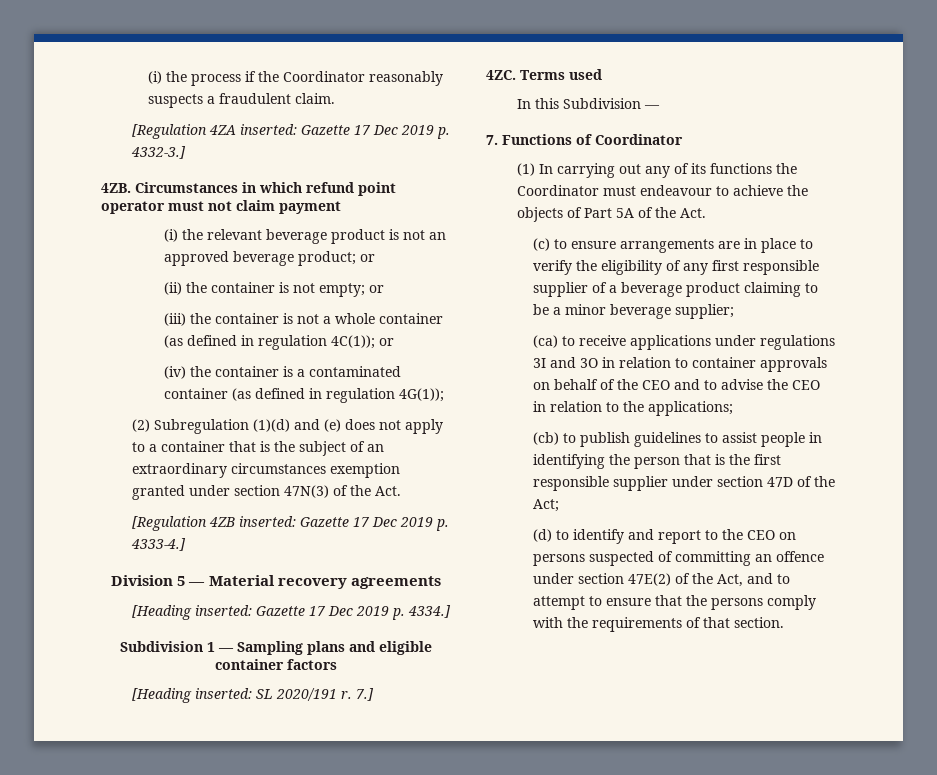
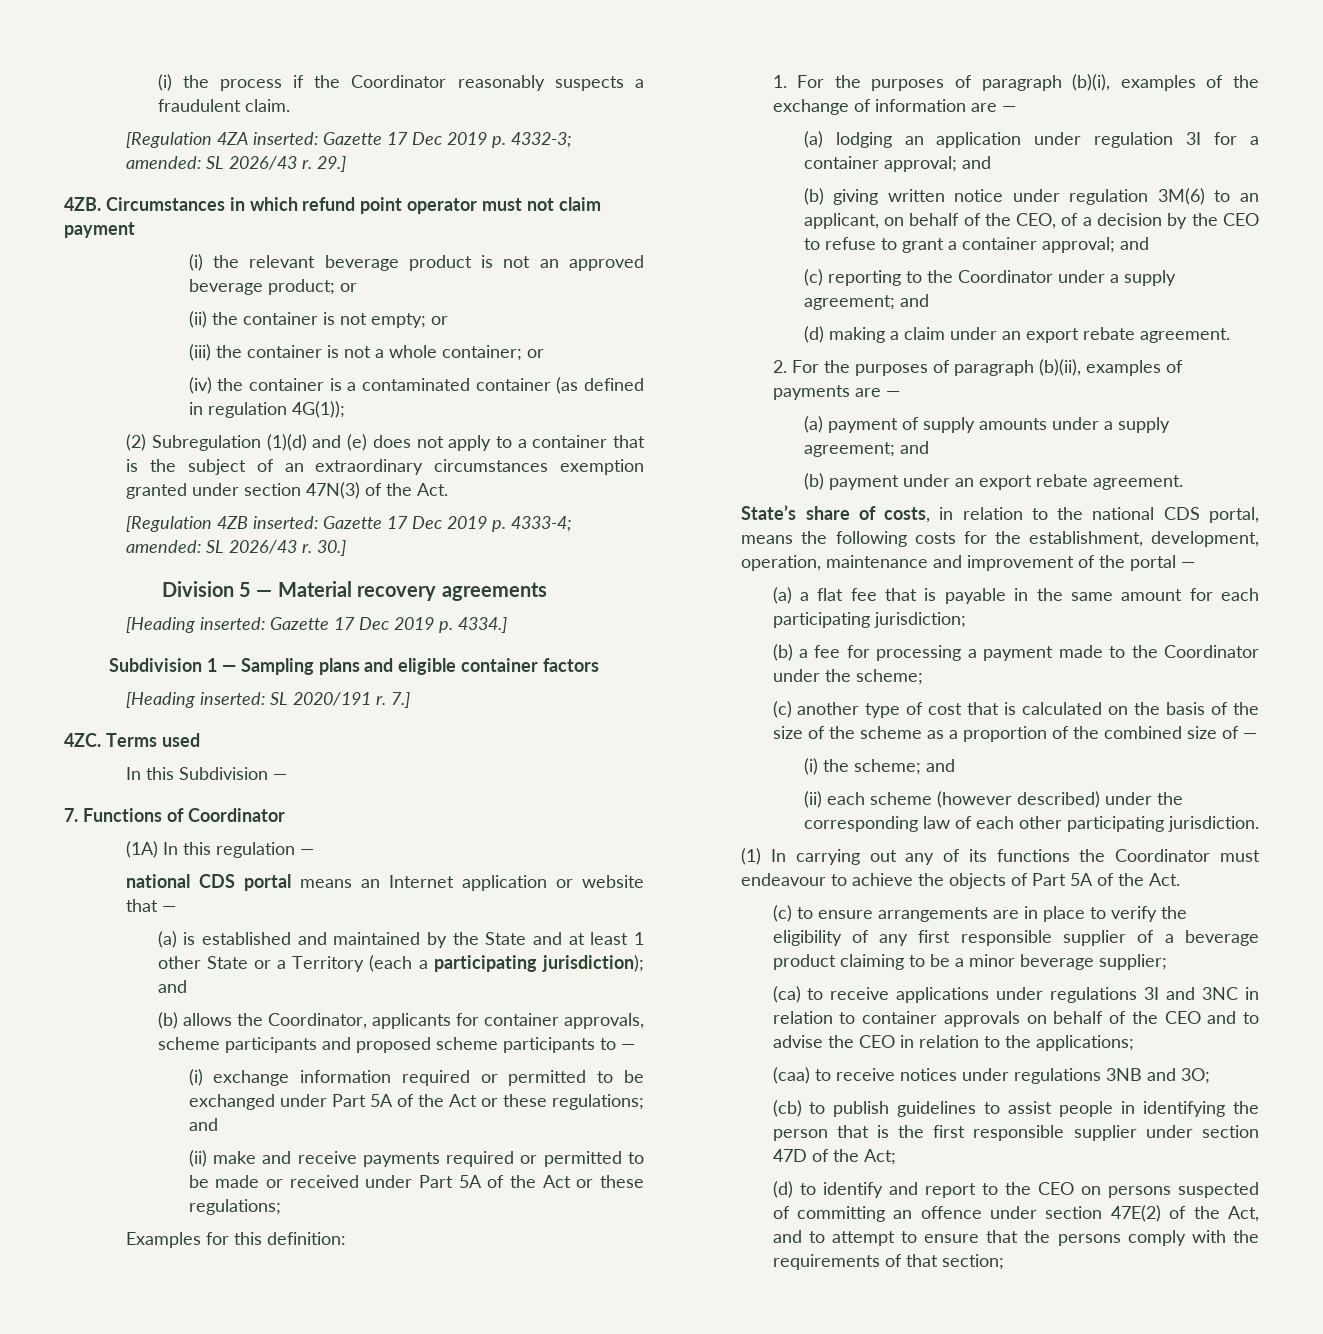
- [Regulation 4ZA inserted: Gazette 17 Dec 2019 p. 4332-3.]
+ [Regulation 4ZA inserted: Gazette 17 Dec 2019 p. 4332-3; amended: SL 2026/43 r. 29.]
- (iii) the container is not a whole container (as defined in regulation 4C(1)); or
+ (iii) the container is not a whole container; or
- [Regulation 4ZB inserted: Gazette 17 Dec 2019 p. 4333-4.]
+ [Regulation 4ZB inserted: Gazette 17 Dec 2019 p. 4333-4; amended: SL 2026/43 r. 30.]
+ (1A) In this regulation —
+ national CDS portal means an Internet application or website that —
+ (a) is established and maintained by the State and at least 1 other State or a Territory (each a participating jurisdiction); and
+ (b) allows the Coordinator, applicants for container approvals, scheme participants and proposed scheme participants to —
+ (i) exchange information required or permitted to be exchanged under Part 5A of the Act or these regulations; and
+ (ii) make and receive payments required or permitted to be made or received under Part 5A of the Act or these regulations;
+ Examples for this definition:
+ 1. For the purposes of paragraph (b)(i), examples of the exchange of information are —
+ (a) lodging an application under regulation 3I for a container approval; and
+ (b) giving written notice under regulation 3M(6) to an applicant, on behalf of the CEO, of a decision by the CEO to refuse to grant a container approval; and
+ (c) reporting to the Coordinator under a supply agreement; and
+ (d) making a claim under an export rebate agreement.
+ 2. For the purposes of paragraph (b)(ii), examples of payments are —
+ (a) payment of supply amounts under a supply agreement; and
+ (b) payment under an export rebate agreement.
+ State’s share of costs, in relation to the national CDS portal, means the following costs for the establishment, development, operation, maintenance and improvement of the portal —
+ (a) a flat fee that is payable in the same amount for each participating jurisdiction;
+ (b) a fee for processing a payment made to the Coordinator under the scheme;
+ (c) another type of cost that is calculated on the basis of the size of the scheme as a proportion of the combined size of —
+ (i) the scheme; and
+ (ii) each scheme (however described) under the corresponding law of each other participating jurisdiction.
- (ca) to receive applications under regulations 3I and 3O in relation to container approvals on behalf of the CEO and to advise the CEO in relation to the applications;
+ (ca) to receive applications under regulations 3I and 3NC in relation to container approvals on behalf of the CEO and to advise the CEO in relation to the applications;
+ (caa) to receive notices under regulations 3NB and 3O;
- (d) to identify and report to the CEO on persons suspected of committing an offence under section 47E(2) of the Act, and to attempt to ensure that the persons comply with the requirements of that section.
+ (d) to identify and report to the CEO on persons suspected of committing an offence under section 47E(2) of the Act, and to attempt to ensure that the persons comply with the requirements of that section;

